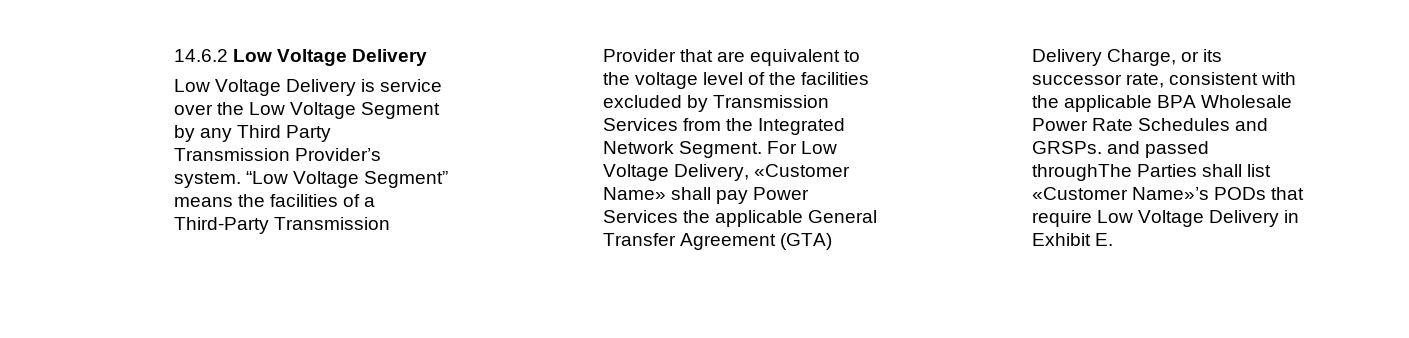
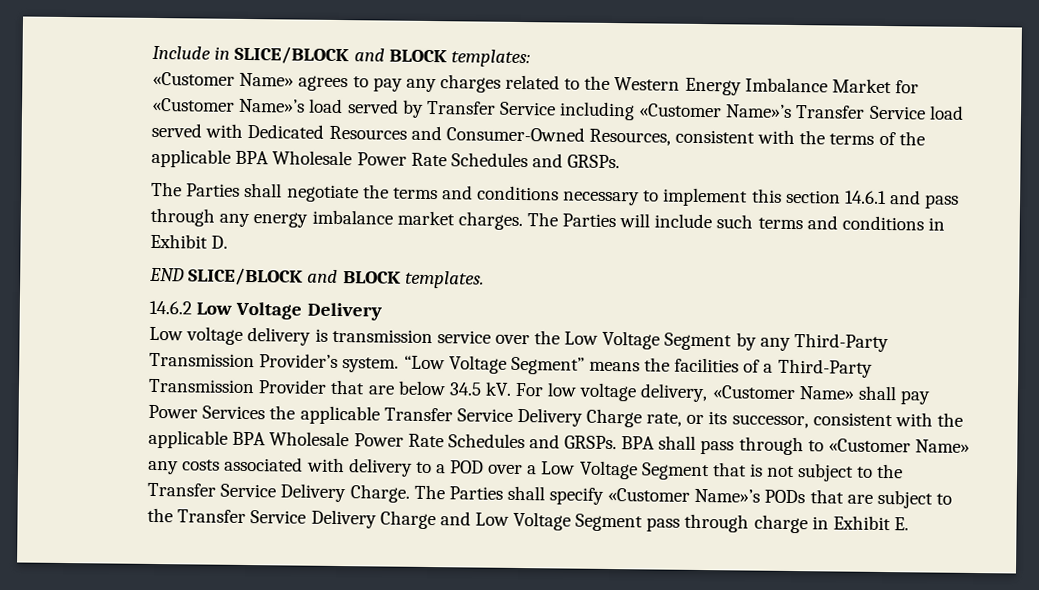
+ Include in SLICE/BLOCK and BLOCK templates:
+ «Customer Name» agrees to pay any charges related to the Western Energy Imbalance Market for «Customer Name»’s load served by Transfer Service including «Customer Name»’s Transfer Service load served with Dedicated Resources and Consumer-Owned Resources, consistent with the terms of the applicable BPA Wholesale Power Rate Schedules and GRSPs.
+ The Parties shall negotiate the terms and conditions necessary to implement this section 14.6.1 and pass through any energy imbalance market charges. The Parties will include such terms and conditions in Exhibit D.
+ END SLICE/BLOCK and BLOCK templates.
- Low Voltage Delivery is service over the Low Voltage Segment by any Third Party Transmission Provider’s system.
+ Low voltage delivery is transmission service over the Low Voltage Segment by any Third-Party Transmission Provider’s system.
- “Low Voltage Segment” means the facilities of a Third-Party Transmission Provider that are equivalent to the voltage level of the facilities excluded by Transmission Services from the Integrated Network Segment. For Low Voltage Delivery, «Customer Name» shall pay Power Services the applicable General Transfer Agreement (GTA) Delivery Charge, or its successor rate, consistent with the applicable BPA Wholesale Power Rate Schedules and GRSPs. and passed throughThe Parties shall list «Customer Name»’s PODs that require Low Voltage Delivery in Exhibit E.
+ “Low Voltage Segment” means the facilities of a Third-Party Transmission Provider that are below 34.5 kV. For low voltage delivery, «Customer Name» shall pay Power Services the applicable Transfer Service Delivery Charge rate, or its successor, consistent with the applicable BPA Wholesale Power Rate Schedules and GRSPs. BPA shall pass through to «Customer Name» any costs associated with delivery to a POD over a Low Voltage Segment that is not subject to the Transfer Service Delivery Charge. The Parties shall specify «Customer Name»’s PODs that are subject to the Transfer Service Delivery Charge and Low Voltage Segment pass through charge in Exhibit E.

